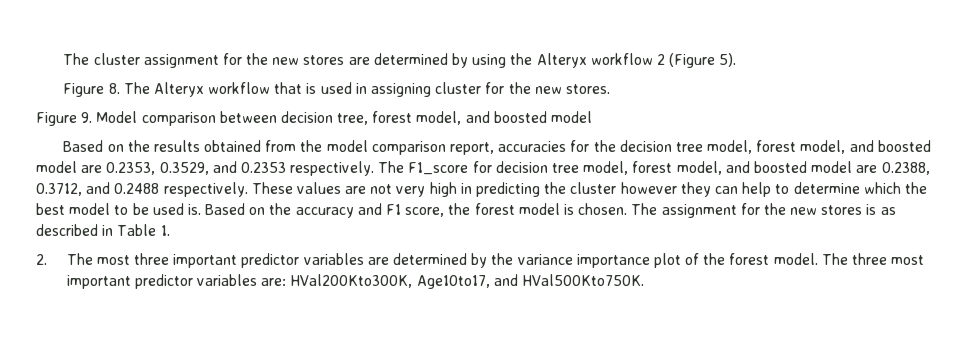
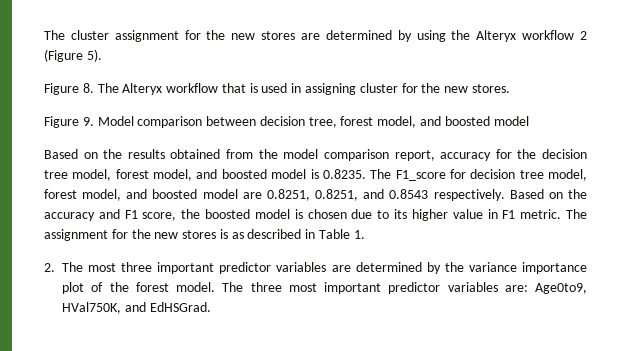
- Based on the results obtained from the model comparison report, accuracies for the decision tree model, forest model, and boosted model are 0.2353, 0.3529, and 0.2353 respectively. The F1_score for decision tree model, forest model, and boosted model are 0.2388, 0.3712, and 0.2488 respectively. These values are not very high in predicting the cluster however they can help to determine which the best model to be used is.
+ Based on the results obtained from the model comparison report, accuracy for the decision tree model, forest model, and boosted model is 0.8235. The F1_score for decision tree model, forest model, and boosted model are 0.8251, 0.8251, and 0.8543 respectively.
- Based on the accuracy and F1 score, the forest model is chosen.
+ Based on the accuracy and F1 score, the boosted model is chosen due to its higher value in F1 metric.
- The three most important predictor variables are: HVal200Kto300K, Age10to17, and HVal500Kto750K.
+ The three most important predictor variables are: Age0to9, HVal750K, and EdHSGrad.

